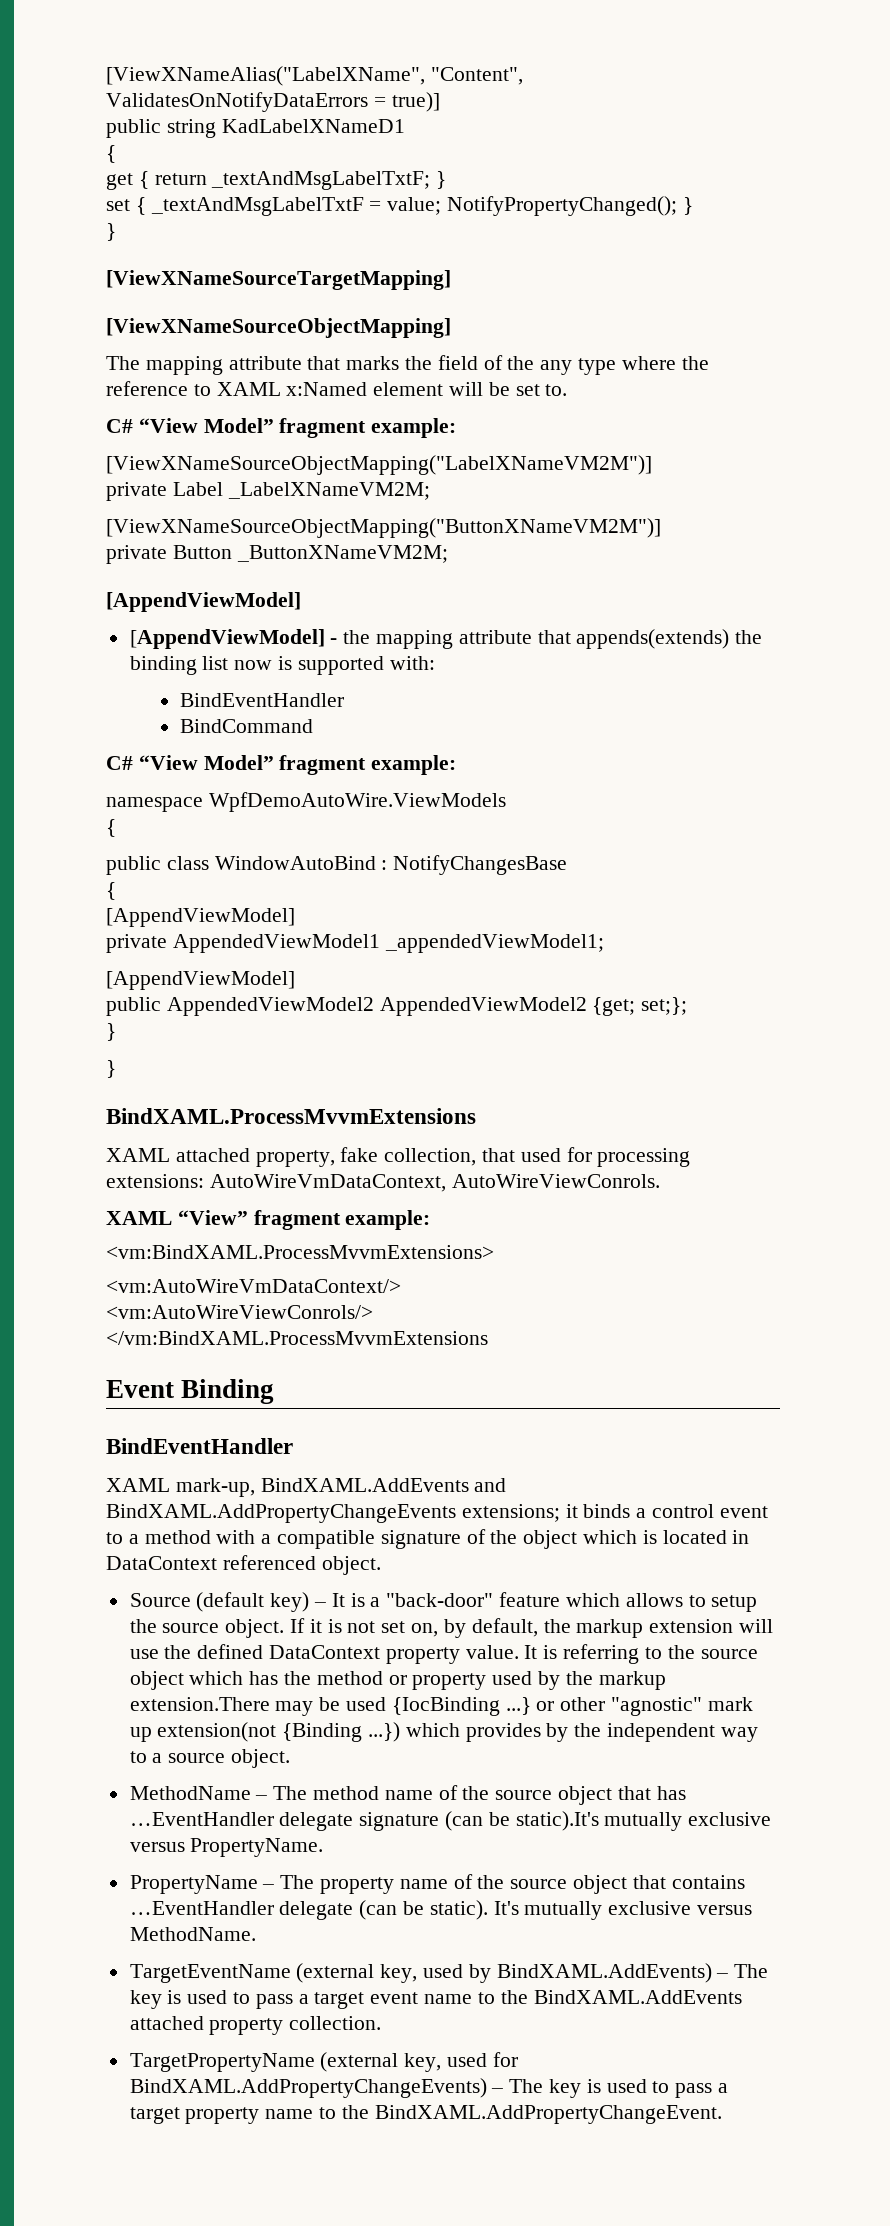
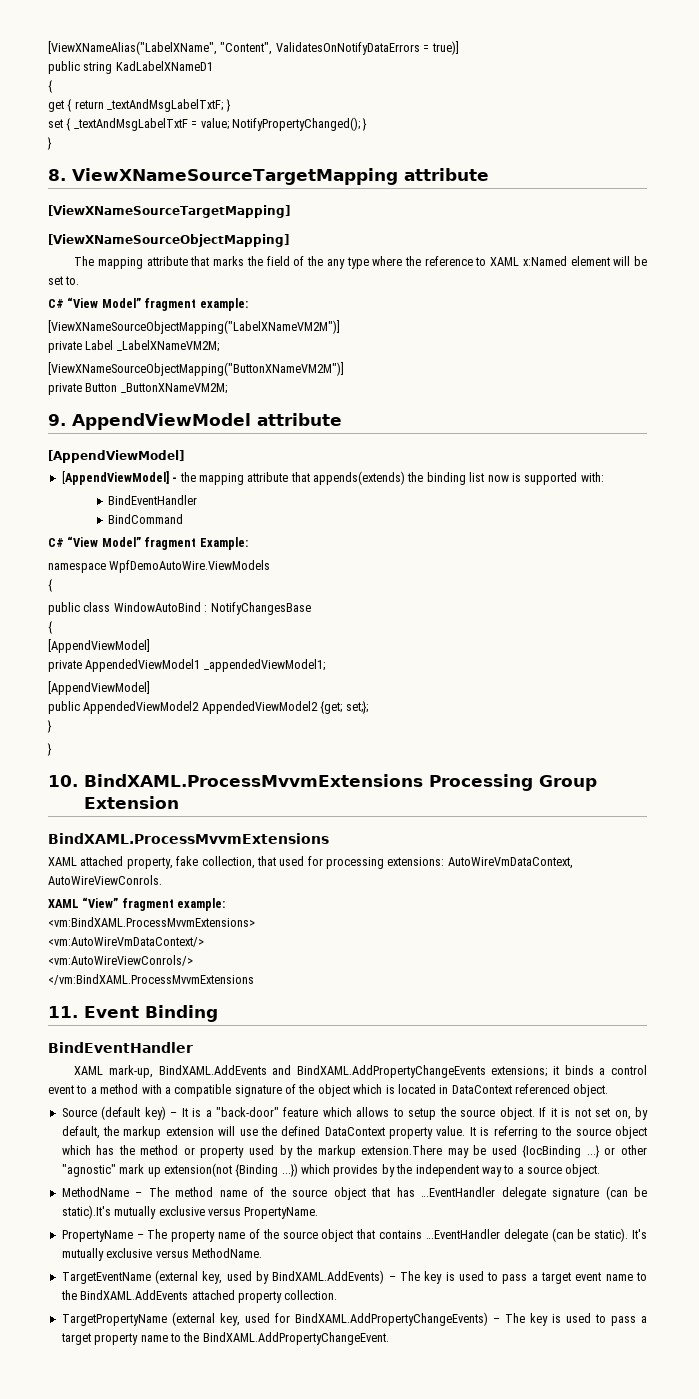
+ 8. ViewXNameSourceTargetMapping attribute
+ 9. AppendViewModel attribute
  BindCommand
- C# “View Model” fragment example:
+ C# “View Model” fragment Example:
+ 10. BindXAML.ProcessMvvmExtensions Processing Group Extension
- Event Binding
+ 11. Event Binding

